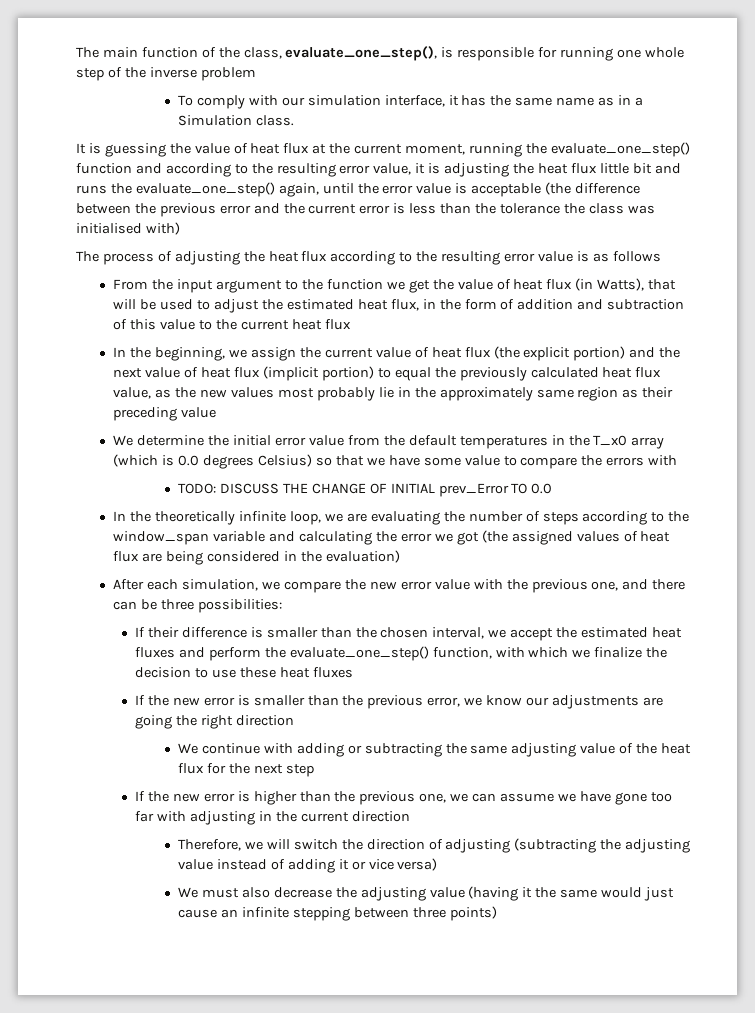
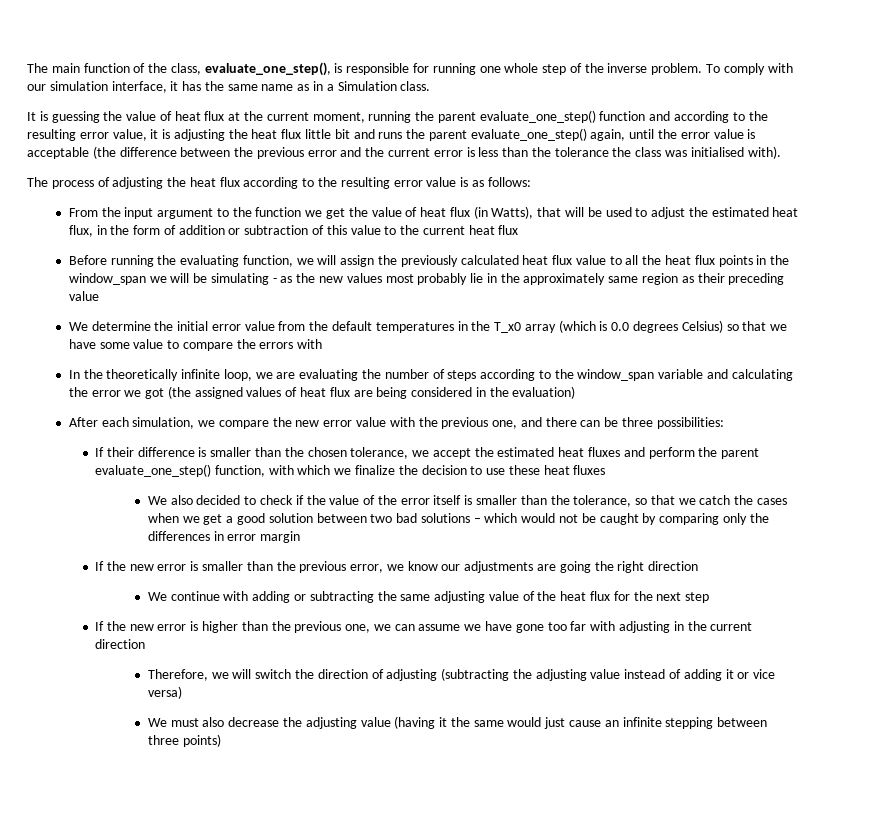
- The main function of the class, evaluate_one_step(), is responsible for running one whole step of the inverse problem
- To comply with our simulation interface, it has the same name as in a Simulation class.
+ The main function of the class, evaluate_one_step(), is responsible for running one whole step of the inverse problem. To comply with our simulation interface, it has the same name as in a Simulation class.
- It is guessing the value of heat flux at the current moment, running the evaluate_one_step() function and according to the resulting error value, it is adjusting the heat flux little bit and runs the evaluate_one_step() again, until the error value is acceptable (the difference between the previous error and the current error is less than the tolerance the class was initialised with)
+ It is guessing the value of heat flux at the current moment, running the parent evaluate_one_step() function and according to the resulting error value, it is adjusting the heat flux little bit and runs the parent evaluate_one_step() again, until the error value is acceptable (the difference between the previous error and the current error is less than the tolerance the class was initialised with).
- The process of adjusting the heat flux according to the resulting error value is as follows
+ The process of adjusting the heat flux according to the resulting error value is as follows:
- From the input argument to the function we get the value of heat flux (in Watts), that will be used to adjust the estimated heat flux, in the form of addition and subtraction of this value to the current heat flux
+ From the input argument to the function we get the value of heat flux (in Watts), that will be used to adjust the estimated heat flux, in the form of addition or subtraction of this value to the current heat flux
- In the beginning, we assign the current value of heat flux (the explicit portion) and the next value of heat flux (implicit portion) to equal the previously calculated heat flux value, as the new values most probably lie in the approximately same region as their preceding value
+ Before running the evaluating function, we will assign the previously calculated heat flux value to all the heat flux points in the window_span we will be simulating - as the new values most probably lie in the approximately same region as their preceding value
- TODO: DISCUSS THE CHANGE OF INITIAL prev_Error TO 0.0
- If their difference is smaller than the chosen interval, we accept the estimated heat fluxes and perform the evaluate_one_step() function, with which we finalize the decision to use these heat fluxes
+ If their difference is smaller than the chosen tolerance, we accept the estimated heat fluxes and perform the parent evaluate_one_step() function, with which we finalize the decision to use these heat fluxes
+ We also decided to check if the value of the error itself is smaller than the tolerance, so that we catch the cases when we get a good solution between two bad solutions – which would not be caught by comparing only the differences in error margin

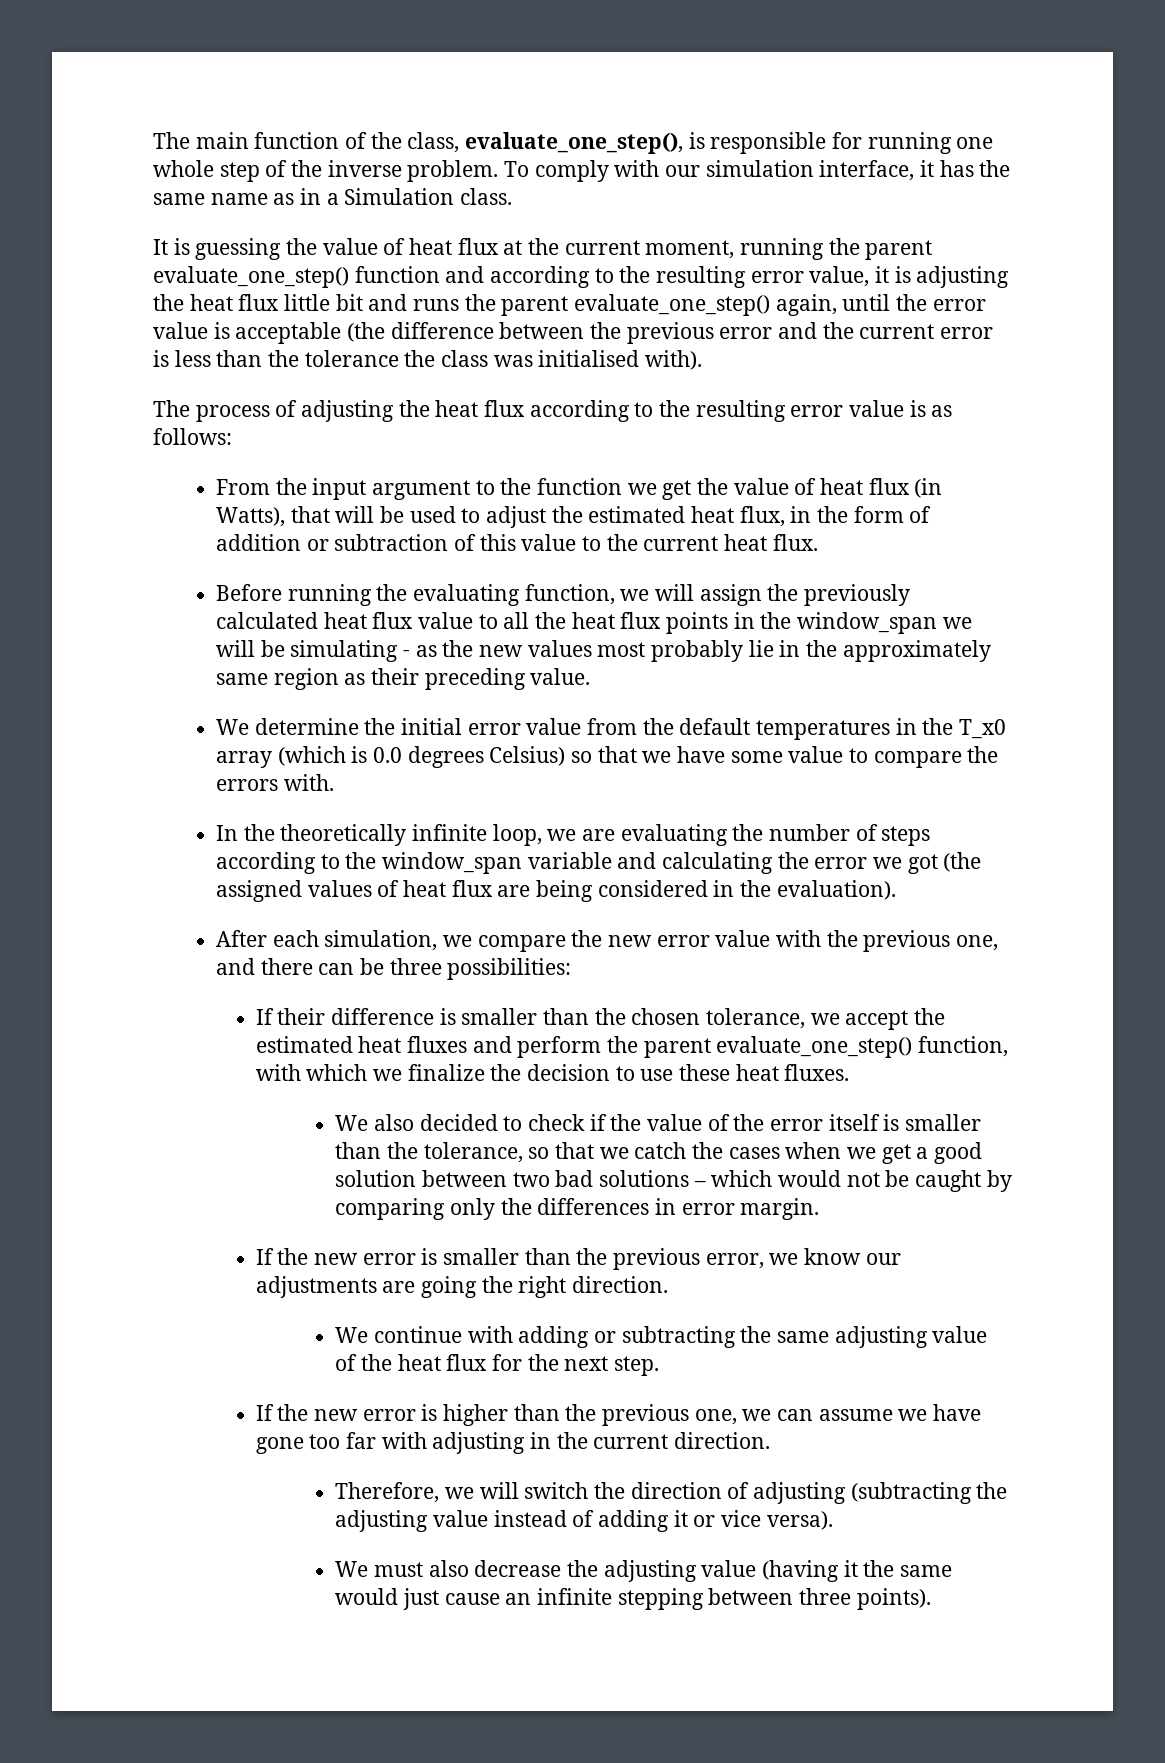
- From the input argument to the function we get the value of heat flux (in Watts), that will be used to adjust the estimated heat flux, in the form of addition or subtraction of this value to the current heat flux
+ From the input argument to the function we get the value of heat flux (in Watts), that will be used to adjust the estimated heat flux, in the form of addition or subtraction of this value to the current heat flux.
- Before running the evaluating function, we will assign the previously calculated heat flux value to all the heat flux points in the window_span we will be simulating - as the new values most probably lie in the approximately same region as their preceding value
+ Before running the evaluating function, we will assign the previously calculated heat flux value to all the heat flux points in the window_span we will be simulating - as the new values most probably lie in the approximately same region as their preceding value.
- We determine the initial error value from the default temperatures in the T_x0 array (which is 0.0 degrees Celsius) so that we have some value to compare the errors with
+ We determine the initial error value from the default temperatures in the T_x0 array (which is 0.0 degrees Celsius) so that we have some value to compare the errors with.
- In the theoretically infinite loop, we are evaluating the number of steps according to the window_span variable and calculating the error we got (the assigned values of heat flux are being considered in the evaluation)
+ In the theoretically infinite loop, we are evaluating the number of steps according to the window_span variable and calculating the error we got (the assigned values of heat flux are being considered in the evaluation).
- If their difference is smaller than the chosen tolerance, we accept the estimated heat fluxes and perform the parent evaluate_one_step() function, with which we finalize the decision to use these heat fluxes
+ If their difference is smaller than the chosen tolerance, we accept the estimated heat fluxes and perform the parent evaluate_one_step() function, with which we finalize the decision to use these heat fluxes.
- We also decided to check if the value of the error itself is smaller than the tolerance, so that we catch the cases when we get a good solution between two bad solutions – which would not be caught by comparing only the differences in error margin
+ We also decided to check if the value of the error itself is smaller than the tolerance, so that we catch the cases when we get a good solution between two bad solutions – which would not be caught by comparing only the differences in error margin.
- If the new error is smaller than the previous error, we know our adjustments are going the right direction
+ If the new error is smaller than the previous error, we know our adjustments are going the right direction.
- We continue with adding or subtracting the same adjusting value of the heat flux for the next step
+ We continue with adding or subtracting the same adjusting value of the heat flux for the next step.
- If the new error is higher than the previous one, we can assume we have gone too far with adjusting in the current direction
+ If the new error is higher than the previous one, we can assume we have gone too far with adjusting in the current direction.
- Therefore, we will switch the direction of adjusting (subtracting the adjusting value instead of adding it or vice versa)
+ Therefore, we will switch the direction of adjusting (subtracting the adjusting value instead of adding it or vice versa).
- We must also decrease the adjusting value (having it the same would just cause an infinite stepping between three points)
+ We must also decrease the adjusting value (having it the same would just cause an infinite stepping between three points).

